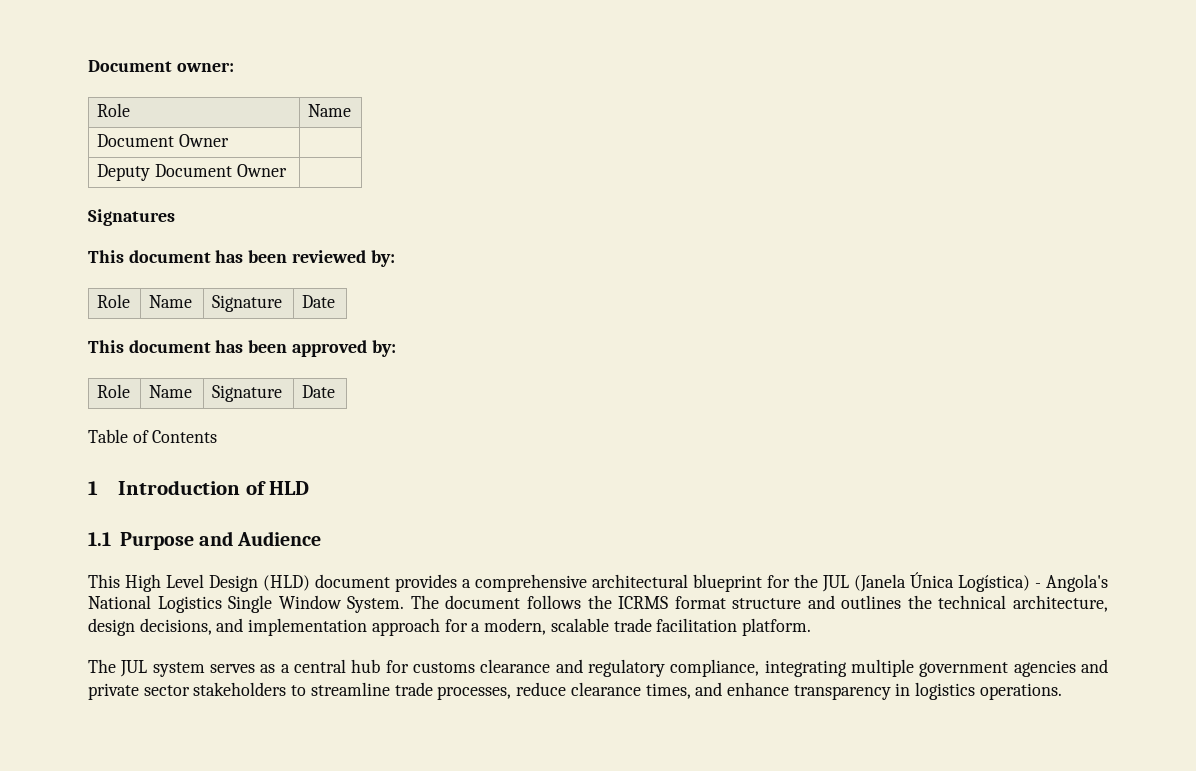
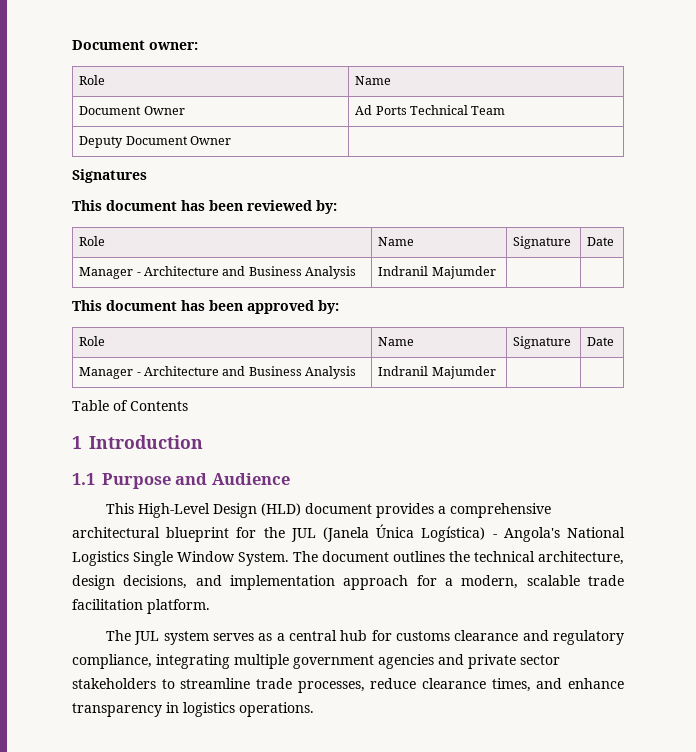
  Document owner:
  Role | Name
- Document Owner |
+ Document Owner | Ad Ports Technical Team
  This document has been reviewed by:
  Role | Name | Signature | Date
+ Manager - Architecture and Business Analysis | Indranil Majumder | |
  This document has been approved by:
  Role | Name | Signature | Date
+ Manager - Architecture and Business Analysis | Indranil Majumder | |
- 1 Introduction of HLD
+ 1 Introduction
- This High Level Design (HLD) document provides a comprehensive architectural blueprint for the JUL (Janela Única Logística) - Angola's National Logistics Single Window System.
+ This High-Level Design (HLD) document provides a comprehensive architectural blueprint for the JUL (Janela Única Logística) - Angola's National Logistics Single Window System.
- The document follows the ICRMS format structure and outlines the technical architecture, design decisions, and implementation approach for a modern, scalable trade facilitation platform.
+ The document outlines the technical architecture, design decisions, and implementation approach for a modern, scalable trade facilitation platform.

